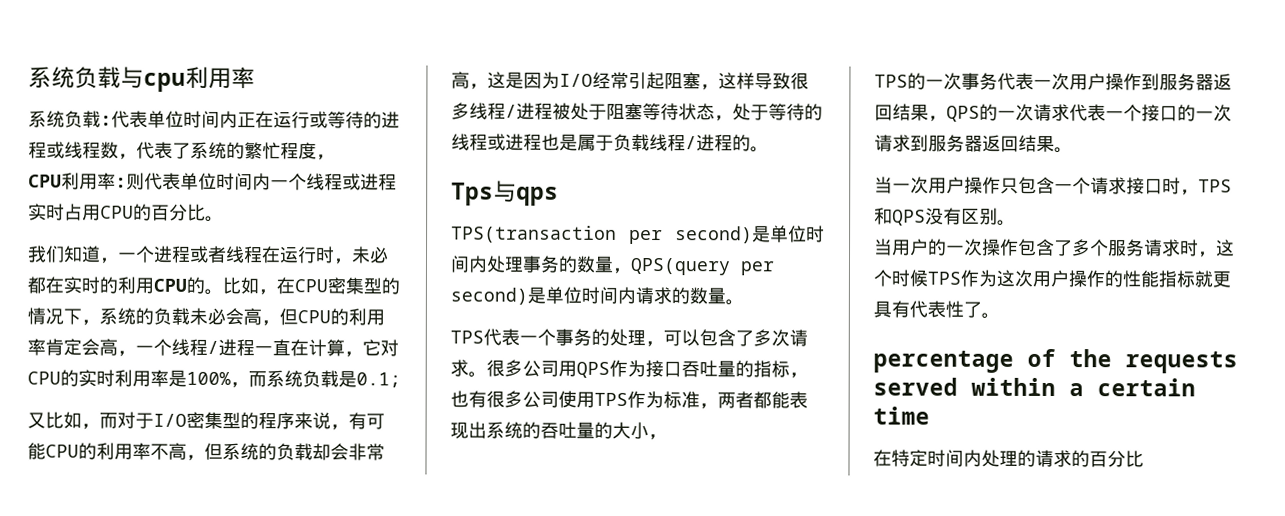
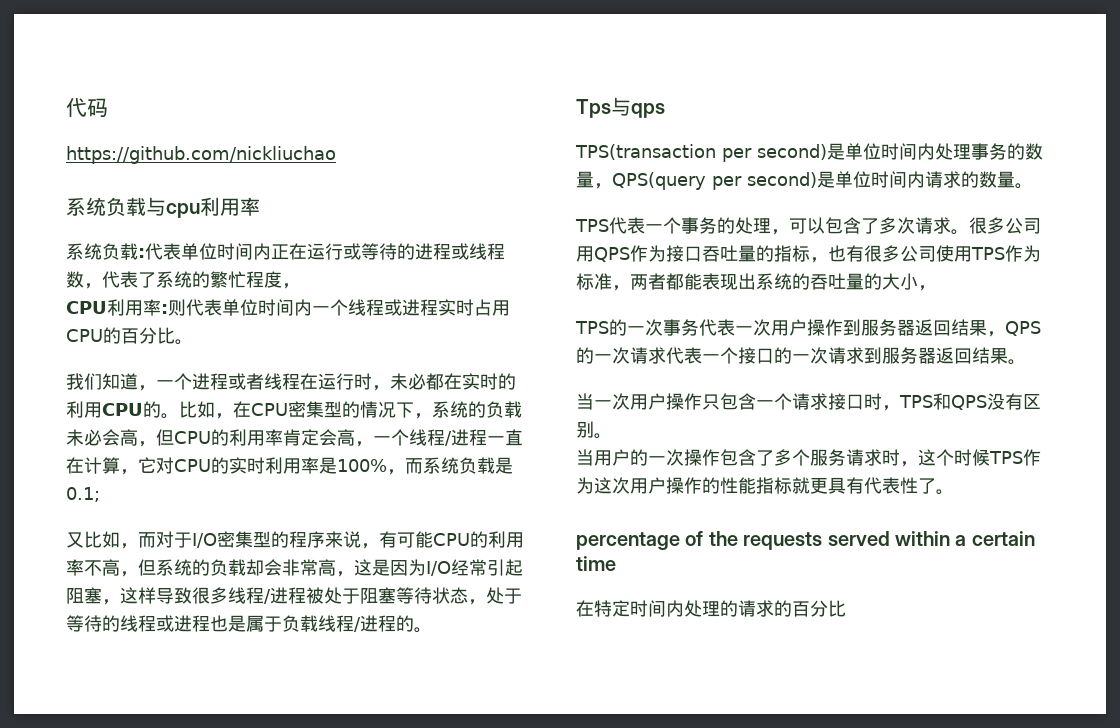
+ 代码
+ https://github.com/nickliuchao

